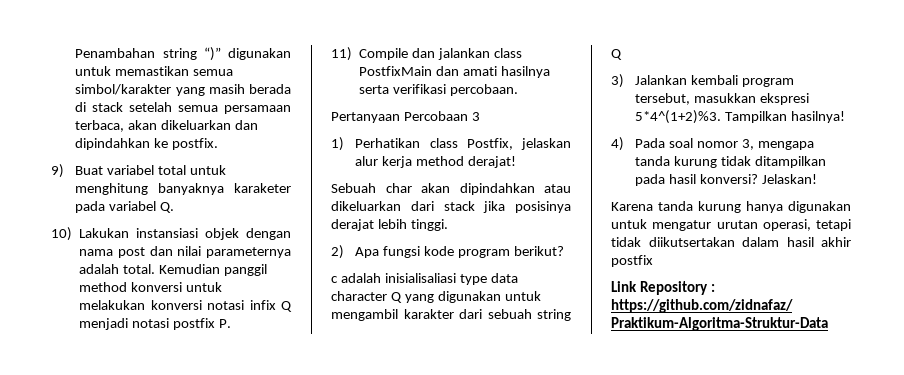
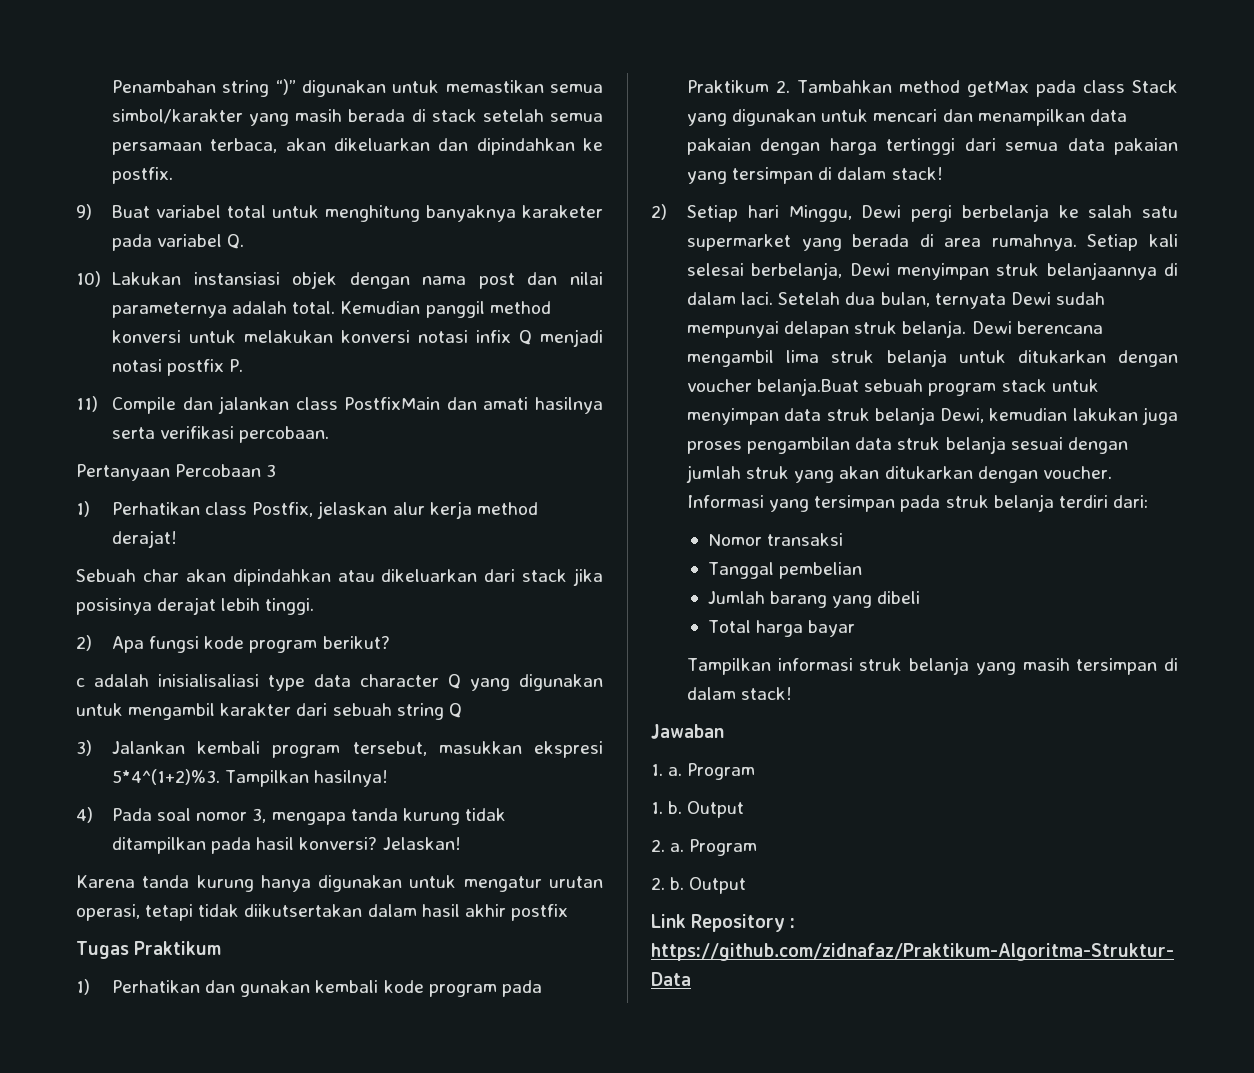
+ Tugas Praktikum
+ 1) Perhatikan dan gunakan kembali kode program pada Praktikum 2. Tambahkan method getMax pada class Stack yang digunakan untuk mencari dan menampilkan data pakaian dengan harga tertinggi dari semua data pakaian yang tersimpan di dalam stack!
+ 2) Setiap hari Minggu, Dewi pergi berbelanja ke salah satu supermarket yang berada di area rumahnya. Setiap kali selesai berbelanja, Dewi menyimpan struk belanjaannya di dalam laci. Setelah dua bulan, ternyata Dewi sudah mempunyai delapan struk belanja. Dewi berencana mengambil lima struk belanja untuk ditukarkan dengan voucher belanja.Buat sebuah program stack untuk menyimpan data struk belanja Dewi, kemudian lakukan juga proses pengambilan data struk belanja sesuai dengan jumlah struk yang akan ditukarkan dengan voucher. Informasi yang tersimpan pada struk belanja terdiri dari:
+ Nomor transaksi
+ Tanggal pembelian
+ Jumlah barang yang dibeli
+ Total harga bayar
+ Tampilkan informasi struk belanja yang masih tersimpan di dalam stack!
+ Jawaban
+ 1. a. Program
+ 1. b. Output
+ 2. a. Program
+ 2. b. Output

